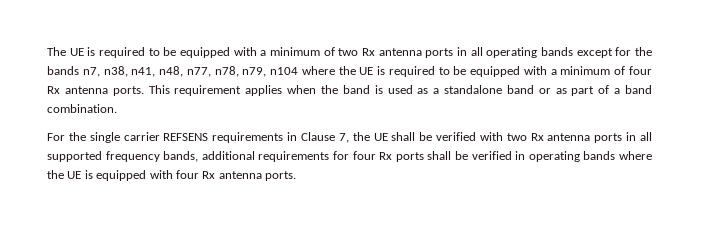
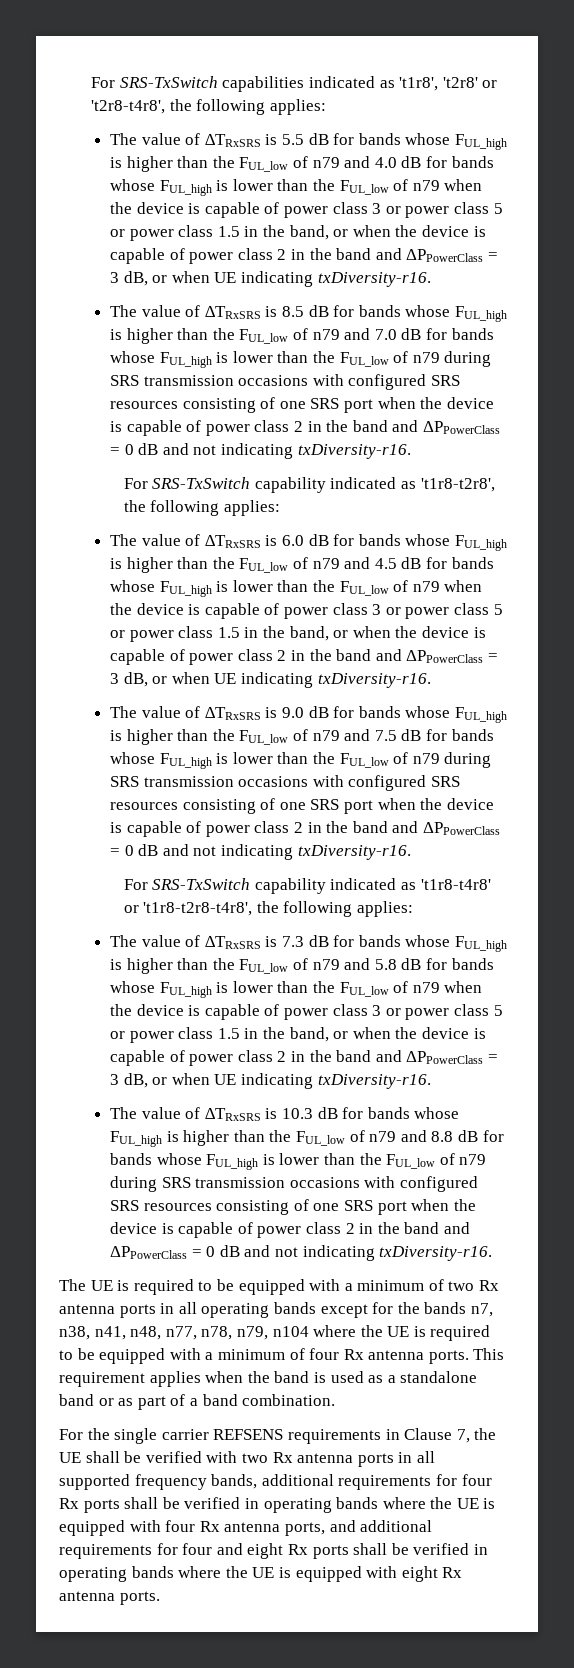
+ For SRS-TxSwitch capabilities indicated as 't1r8', 't2r8' or 't2r8-t4r8', the following applies:
+ The value of ∆TRxSRS is 5.5 dB for bands whose FUL_high is higher than the FUL_low of n79 and 4.0 dB for bands whose FUL_high is lower than the FUL_low of n79 when the device is capable of power class 3 or power class 5 or power class 1.5 in the band, or when the device is capable of power class 2 in the band and ΔPPowerClass = 3 dB, or when UE indicating txDiversity-r16.
+ The value of ∆TRxSRS is 8.5 dB for bands whose FUL_high is higher than the FUL_low of n79 and 7.0 dB for bands whose FUL_high is lower than the FUL_low of n79 during SRS transmission occasions with configured SRS resources consisting of one SRS port when the device is capable of power class 2 in the band and ΔPPowerClass = 0 dB and not indicating txDiversity-r16.
+ For SRS-TxSwitch capability indicated as 't1r8-t2r8', the following applies:
+ The value of ∆TRxSRS is 6.0 dB for bands whose FUL_high is higher than the FUL_low of n79 and 4.5 dB for bands whose FUL_high is lower than the FUL_low of n79 when the device is capable of power class 3 or power class 5 or power class 1.5 in the band, or when the device is capable of power class 2 in the band and ΔPPowerClass = 3 dB, or when UE indicating txDiversity-r16.
+ The value of ∆TRxSRS is 9.0 dB for bands whose FUL_high is higher than the FUL_low of n79 and 7.5 dB for bands whose FUL_high is lower than the FUL_low of n79 during SRS transmission occasions with configured SRS resources consisting of one SRS port when the device is capable of power class 2 in the band and ΔPPowerClass = 0 dB and not indicating txDiversity-r16.
+ For SRS-TxSwitch capability indicated as 't1r8-t4r8' or 't1r8-t2r8-t4r8', the following applies:
+ The value of ∆TRxSRS is 7.3 dB for bands whose FUL_high is higher than the FUL_low of n79 and 5.8 dB for bands whose FUL_high is lower than the FUL_low of n79 when the device is capable of power class 3 or power class 5 or power class 1.5 in the band, or when the device is capable of power class 2 in the band and ΔPPowerClass = 3 dB, or when UE indicating txDiversity-r16.
+ The value of ∆TRxSRS is 10.3 dB for bands whose FUL_high is higher than the FUL_low of n79 and 8.8 dB for bands whose FUL_high is lower than the FUL_low of n79 during SRS transmission occasions with configured SRS resources consisting of one SRS port when the device is capable of power class 2 in the band and ΔPPowerClass = 0 dB and not indicating txDiversity-r16.
- For the single carrier REFSENS requirements in Clause 7, the UE shall be verified with two Rx antenna ports in all supported frequency bands, additional requirements for four Rx ports shall be verified in operating bands where the UE is equipped with four Rx antenna ports.
+ For the single carrier REFSENS requirements in Clause 7, the UE shall be verified with two Rx antenna ports in all supported frequency bands, additional requirements for four Rx ports shall be verified in operating bands where the UE is equipped with four Rx antenna ports, and additional requirements for four and eight Rx ports shall be verified in operating bands where the UE is equipped with eight Rx antenna ports.

